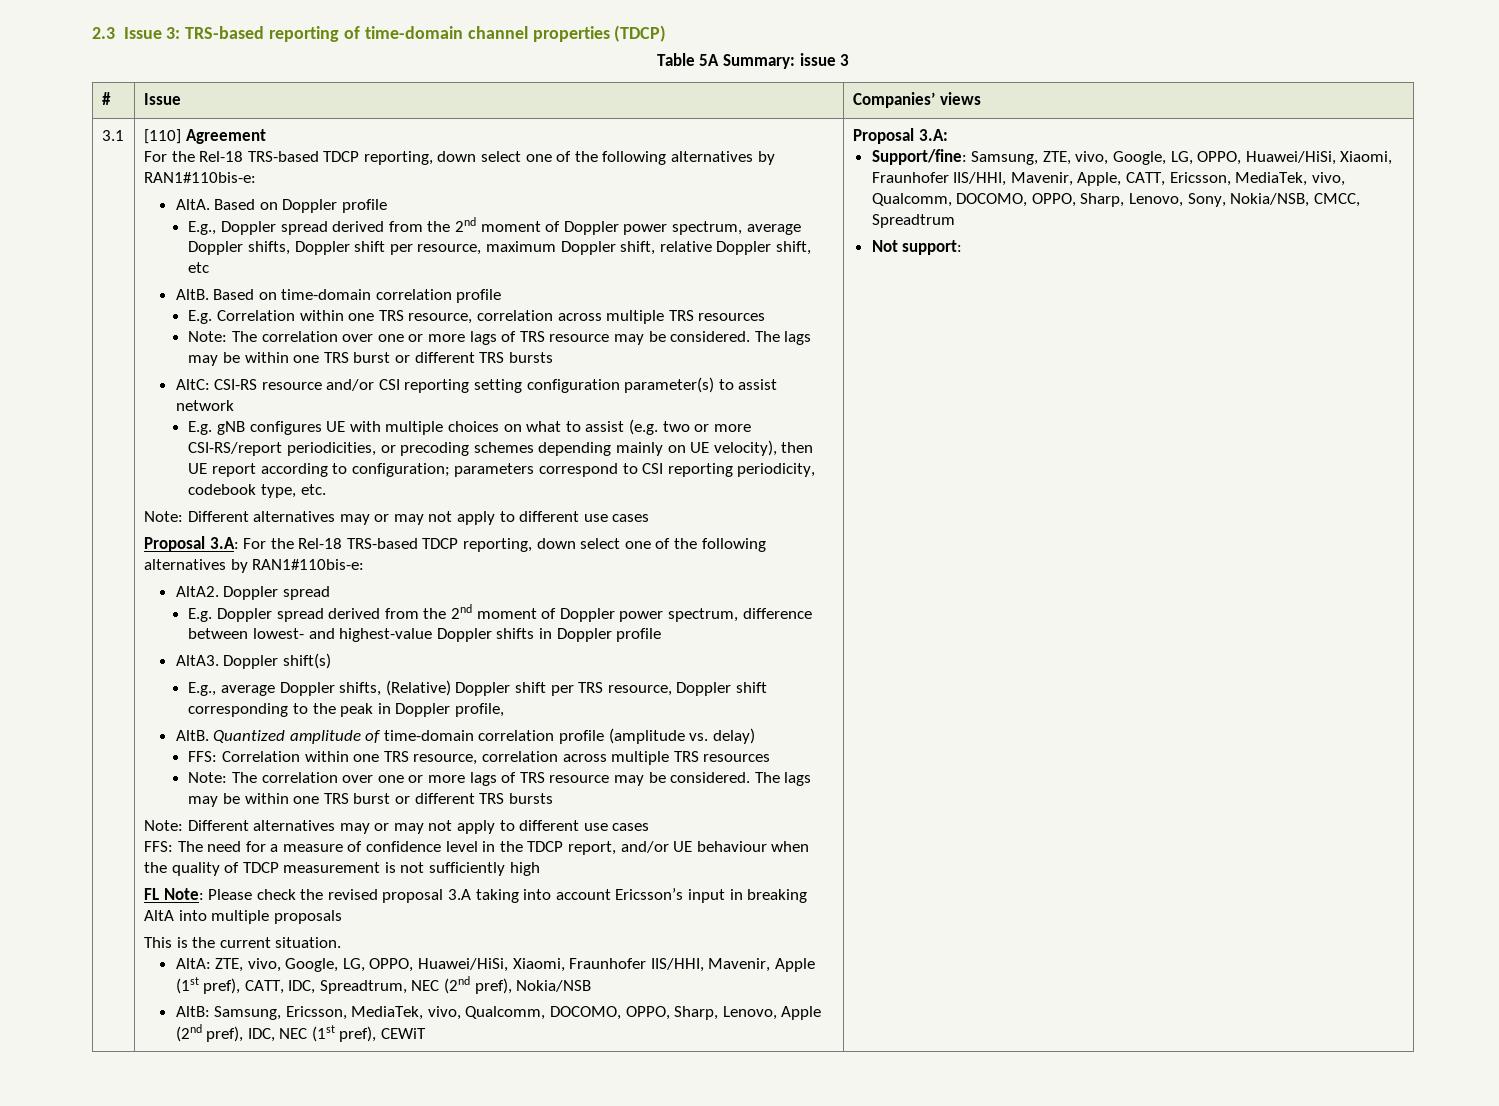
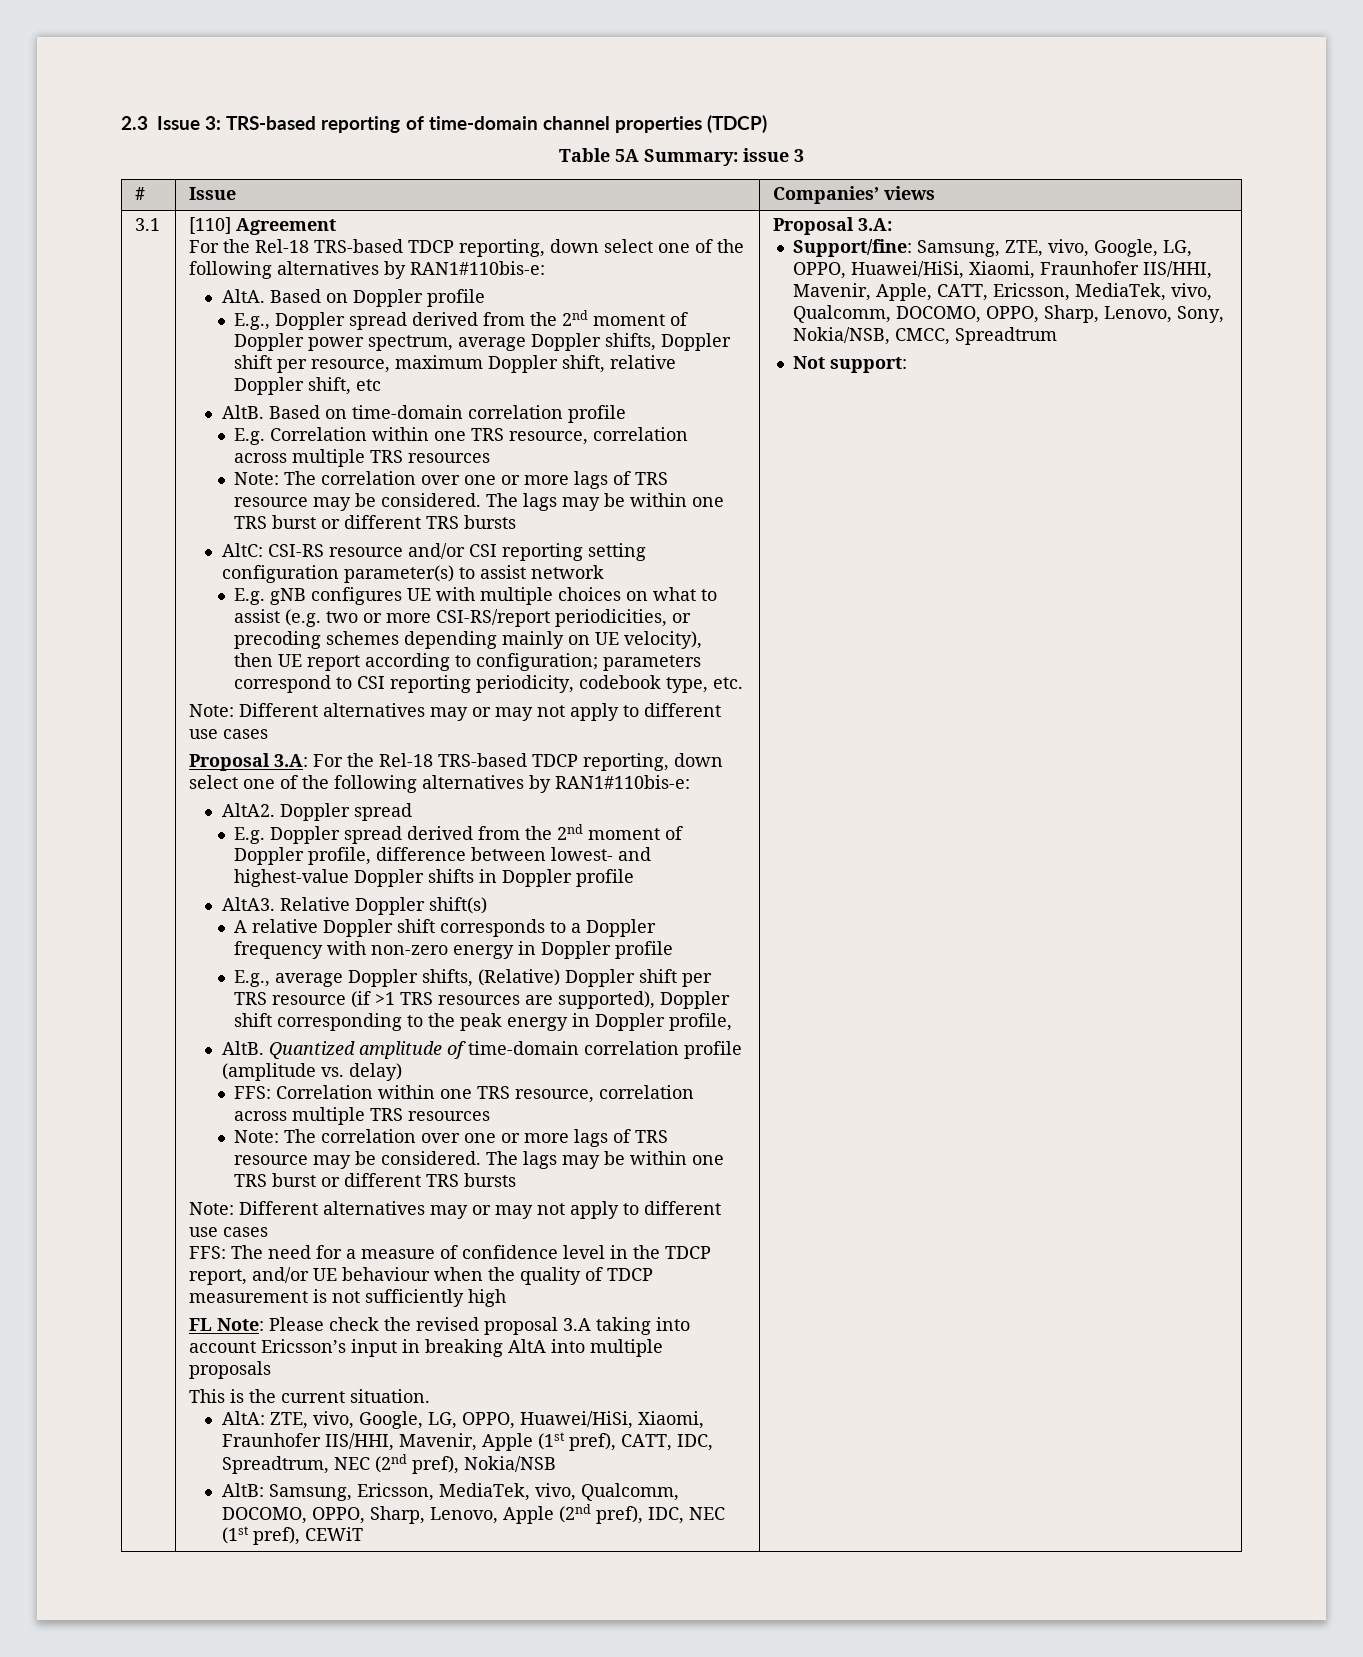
- E.g. Doppler spread derived from the 2nd moment of Doppler power spectrum, difference between lowest- and highest-value Doppler shifts in Doppler profile
+ E.g. Doppler spread derived from the 2nd moment of Doppler profile, difference between lowest- and highest-value Doppler shifts in Doppler profile
- Doppler shift(s)
+ Relative Doppler shift(s)
+ A relative Doppler shift corresponds to a Doppler frequency with non-zero energy in Doppler profile
- E.g., average Doppler shifts, (Relative) Doppler shift per TRS resource, Doppler shift corresponding to the peak in Doppler profile,
+ E.g., average Doppler shifts, (Relative) Doppler shift per TRS resource (if >1 TRS resources are supported), Doppler shift corresponding to the peak energy in Doppler profile,

